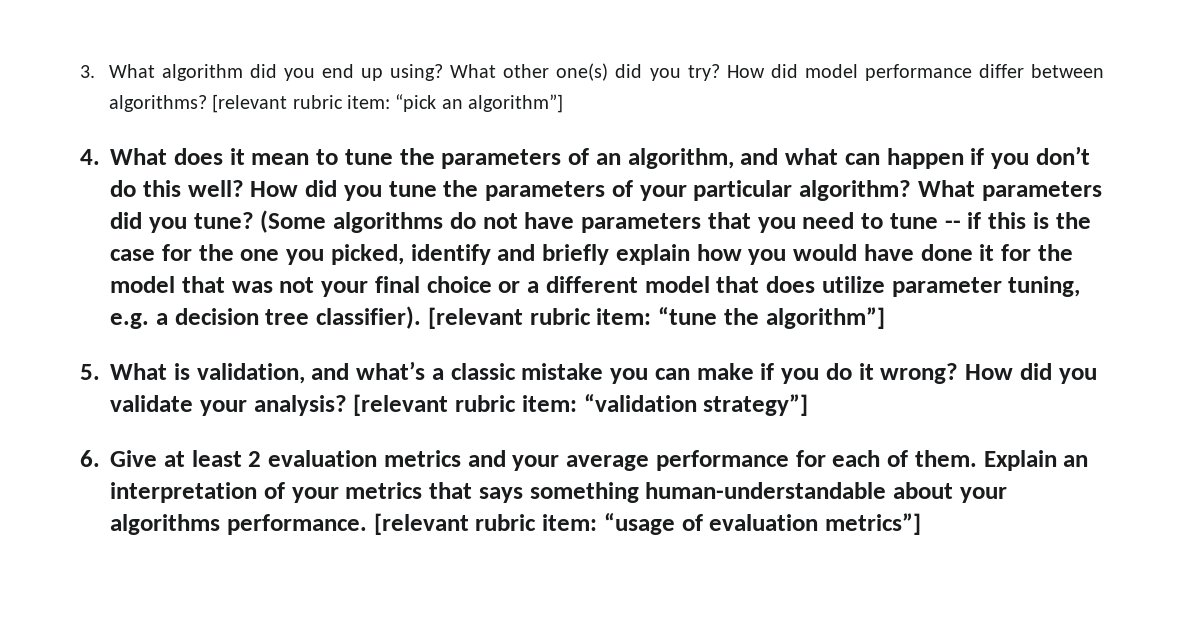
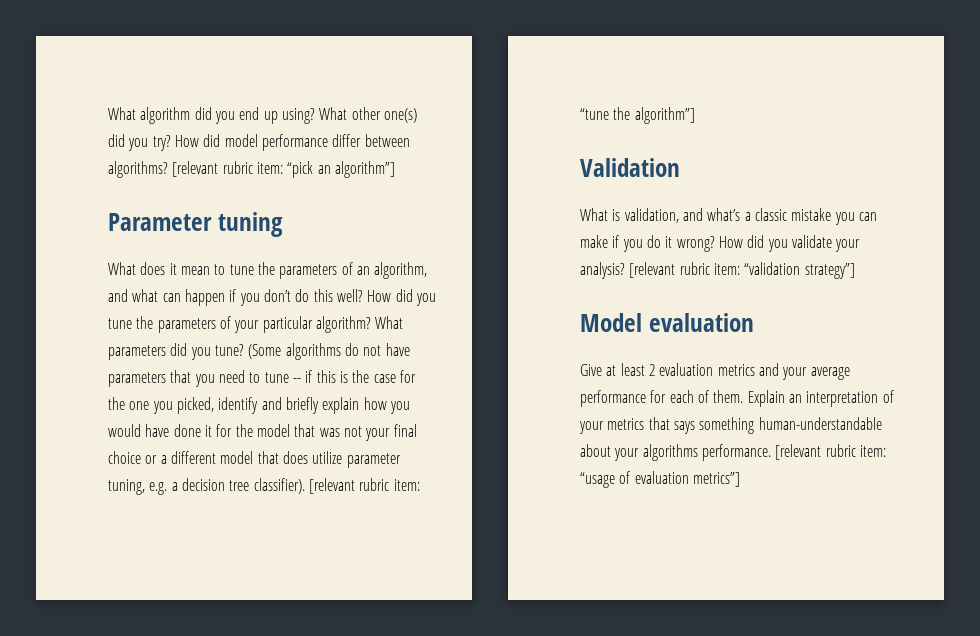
- 3. What algorithm did you end up using?
+ What algorithm did you end up using?
- 4. What does it mean to tune the parameters of an algorithm, and what can happen if you don’t do this well?
+ Parameter tuning
+ What does it mean to tune the parameters of an algorithm, and what can happen if you don’t do this well?
- 5. What is validation, and what’s a classic mistake you can make if you do it wrong?
+ Validation
+ What is validation, and what’s a classic mistake you can make if you do it wrong?
- 6. Give at least 2 evaluation metrics and your average performance for each of them.
+ Model evaluation
+ Give at least 2 evaluation metrics and your average performance for each of them.

